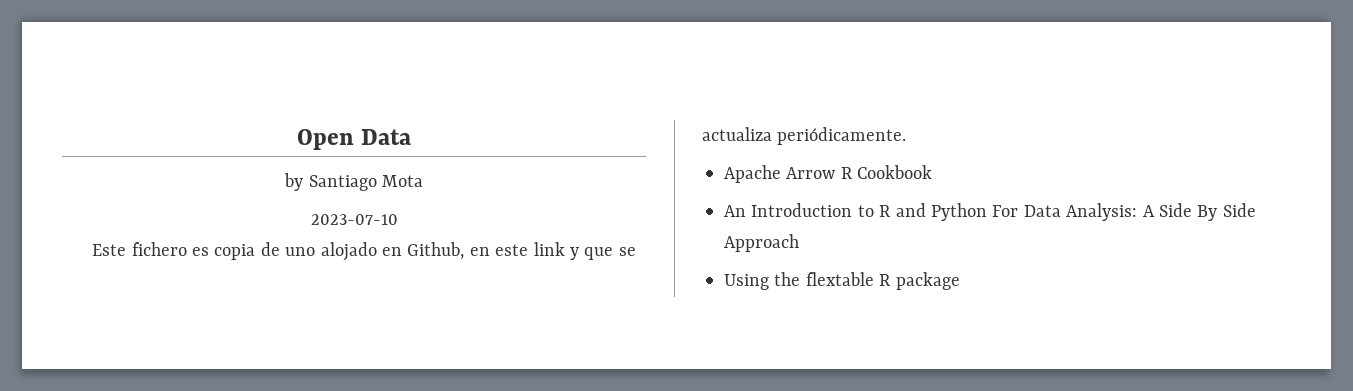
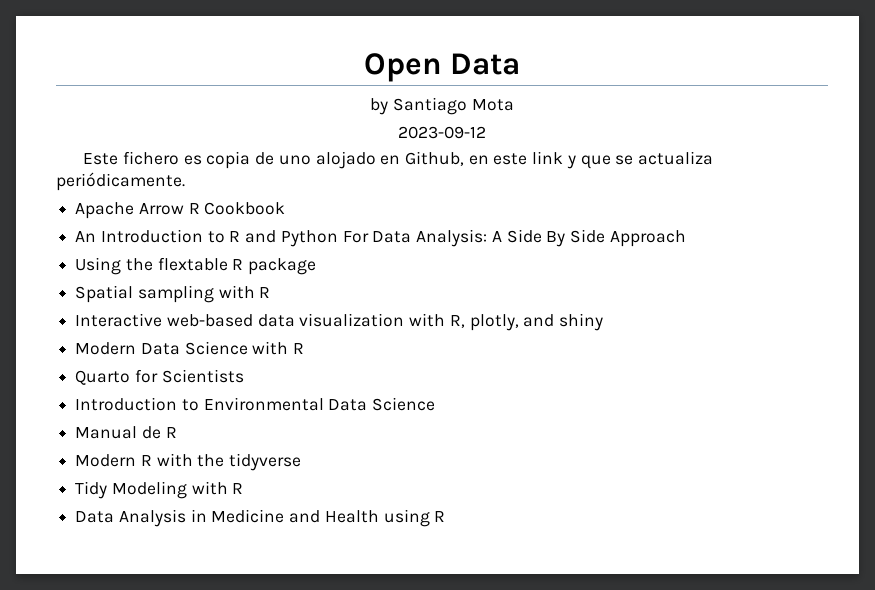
- 2023-07-10
+ 2023-09-12
+ Spatial sampling with R
+ Interactive web-based data visualization with R, plotly, and shiny
+ Modern Data Science with R
+ Quarto for Scientists
+ Introduction to Environmental Data Science
+ Manual de R
+ Modern R with the tidyverse
+ Tidy Modeling with R
+ Data Analysis in Medicine and Health using R

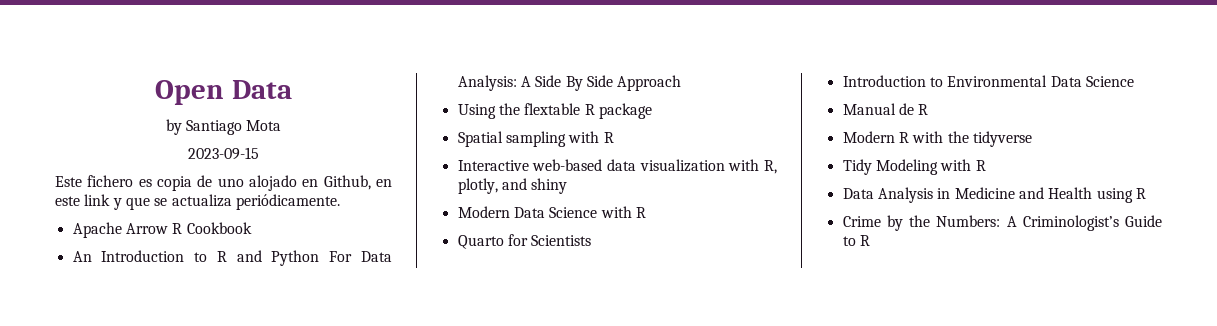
- 2023-09-12
+ 2023-09-15
+ Crime by the Numbers: A Criminologist’s Guide to R

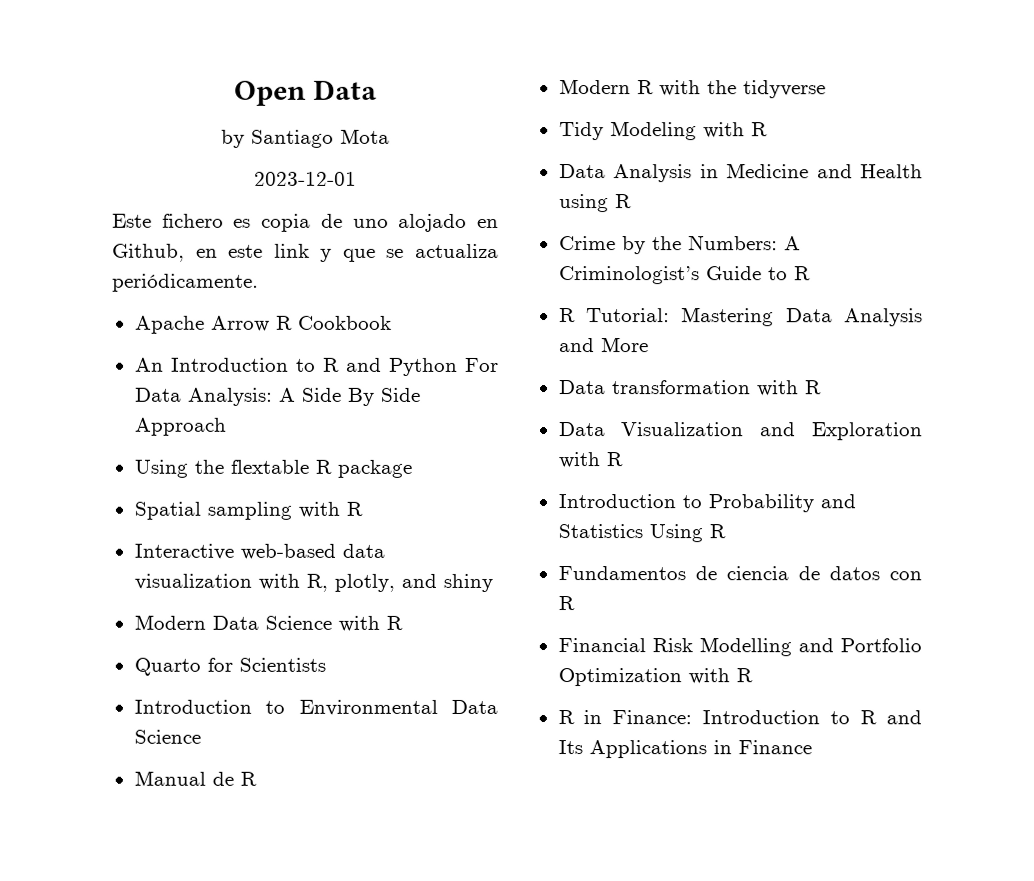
- 2023-09-15
+ 2023-12-01
+ R Tutorial: Mastering Data Analysis and More
+ Data transformation with R
+ Data Visualization and Exploration with R
+ Introduction to Probability and Statistics Using R
+ Fundamentos de ciencia de datos con R
+ Financial Risk Modelling and Portfolio Optimization with R
+ R in Finance: Introduction to R and Its Applications in Finance

